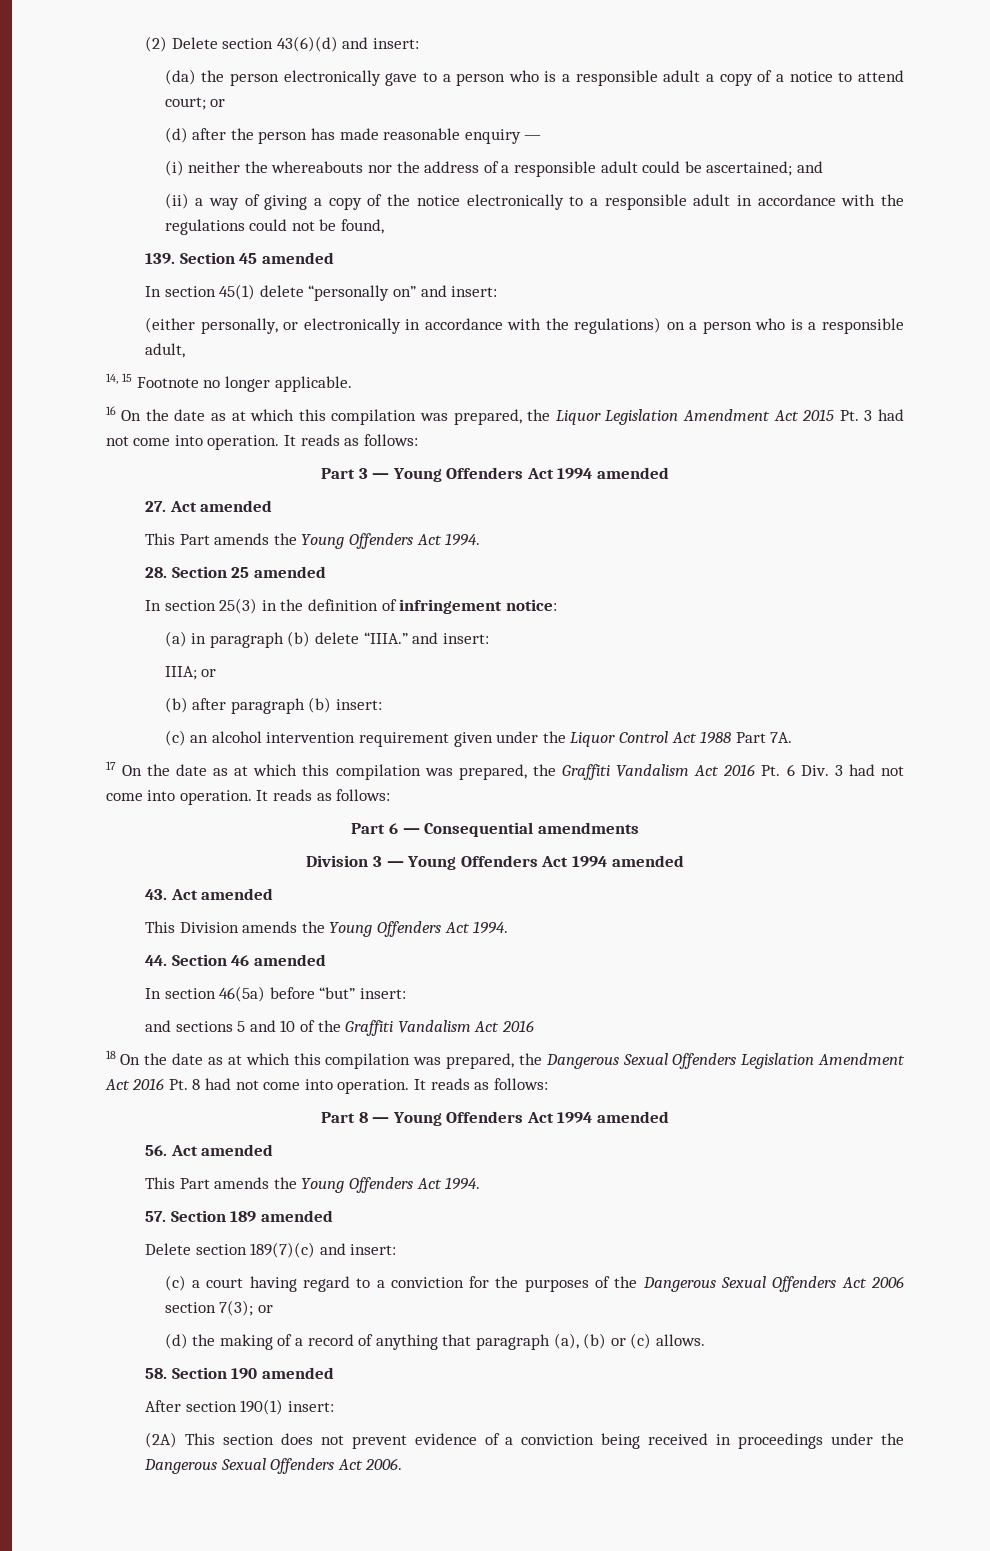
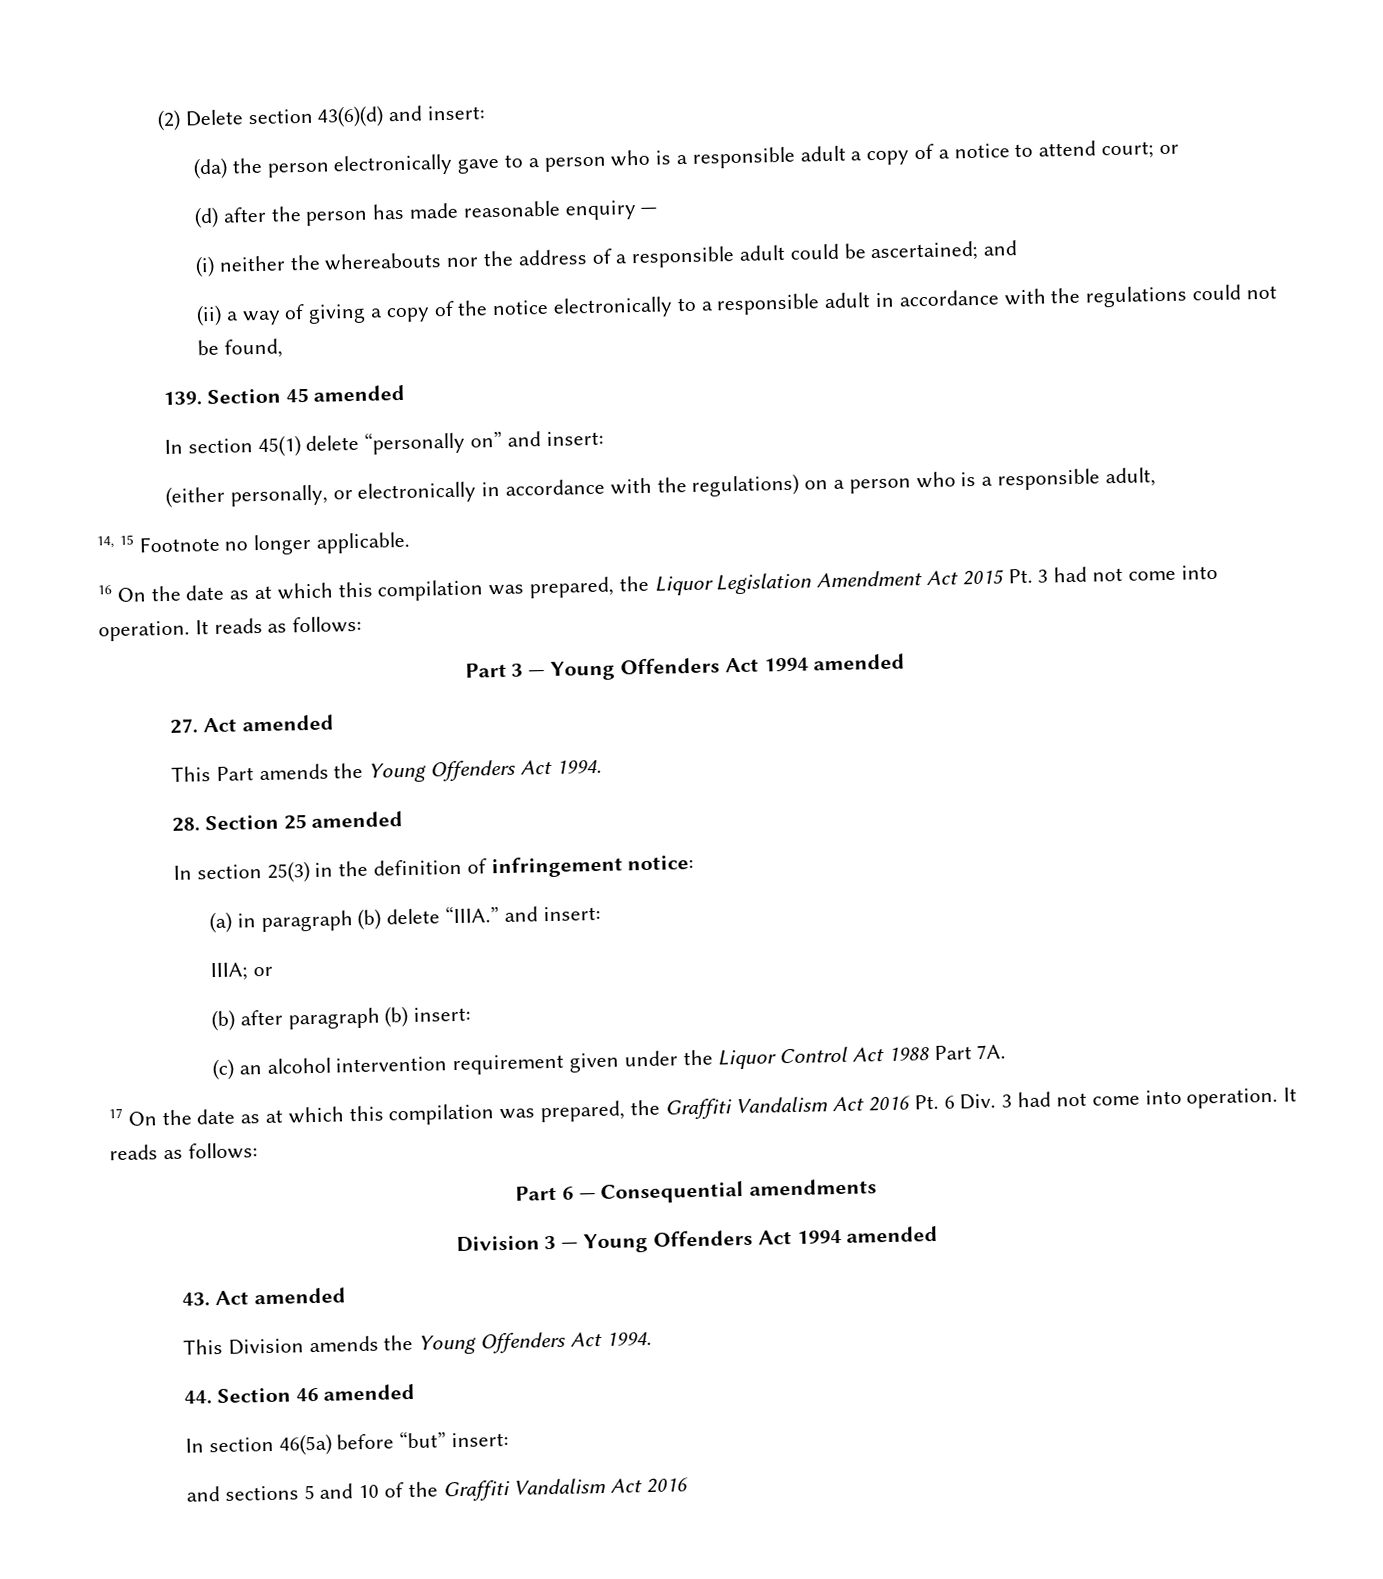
- 18 On the date as at which this compilation was prepared, the Dangerous Sexual Offenders Legislation Amendment Act 2016 Pt. 8 had not come into operation. It reads as follows:
- Part 8 — Young Offenders Act 1994 amended
- 56. Act amended
- This Part amends the Young Offenders Act 1994.
- 57. Section 189 amended
- Delete section 189(7)(c) and insert:
- (c) a court having regard to a conviction for the purposes of the Dangerous Sexual Offenders Act 2006 section 7(3); or
- (d) the making of a record of anything that paragraph (a), (b) or (c) allows.
- 58. Section 190 amended
- After section 190(1) insert:
- (2A) This section does not prevent evidence of a conviction being received in proceedings under the Dangerous Sexual Offenders Act 2006.

